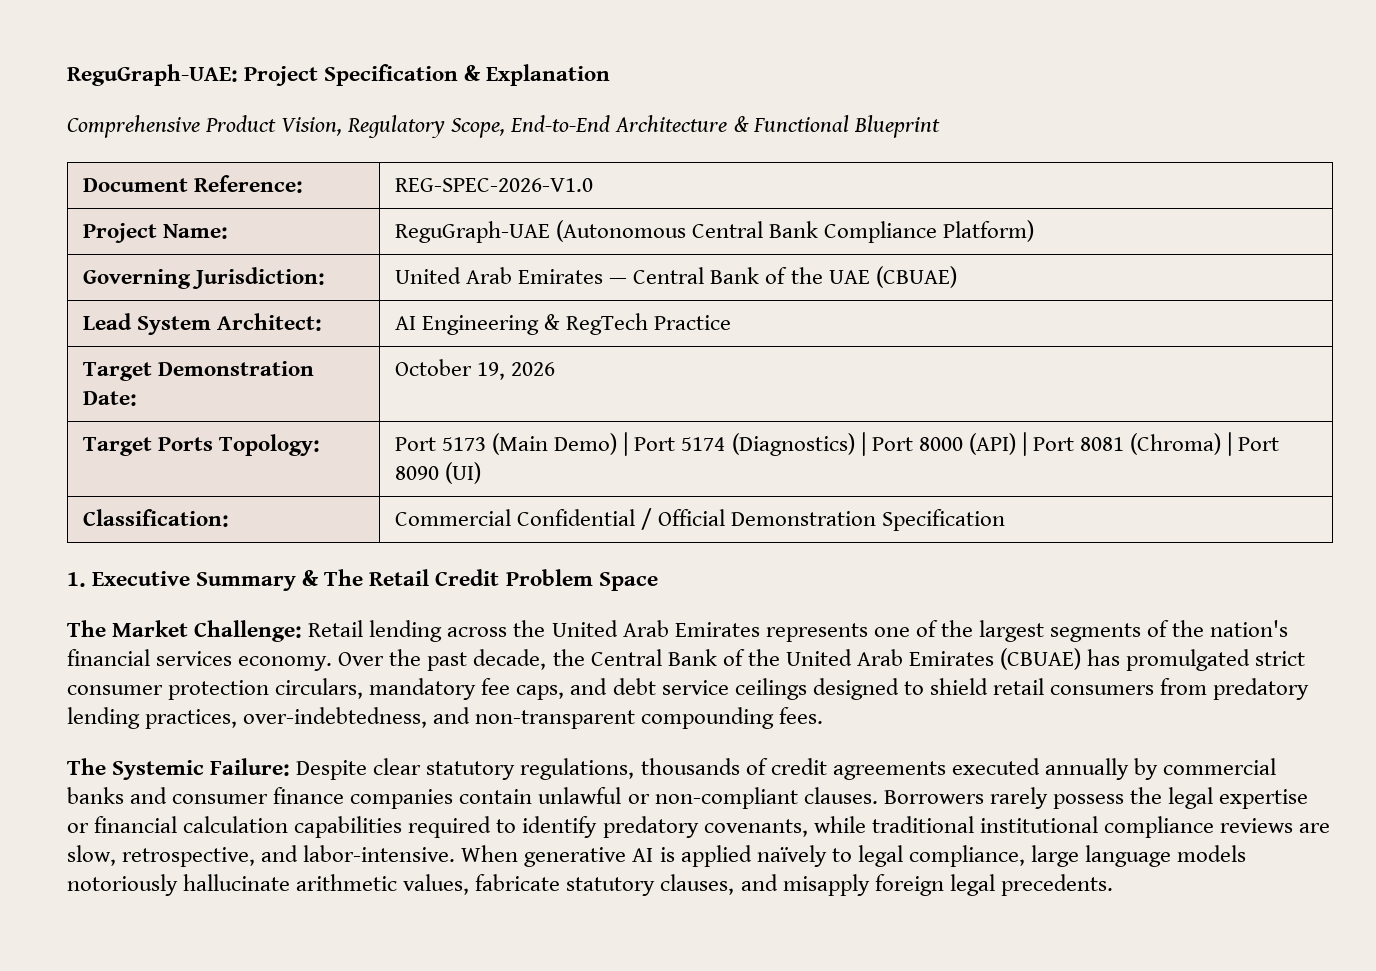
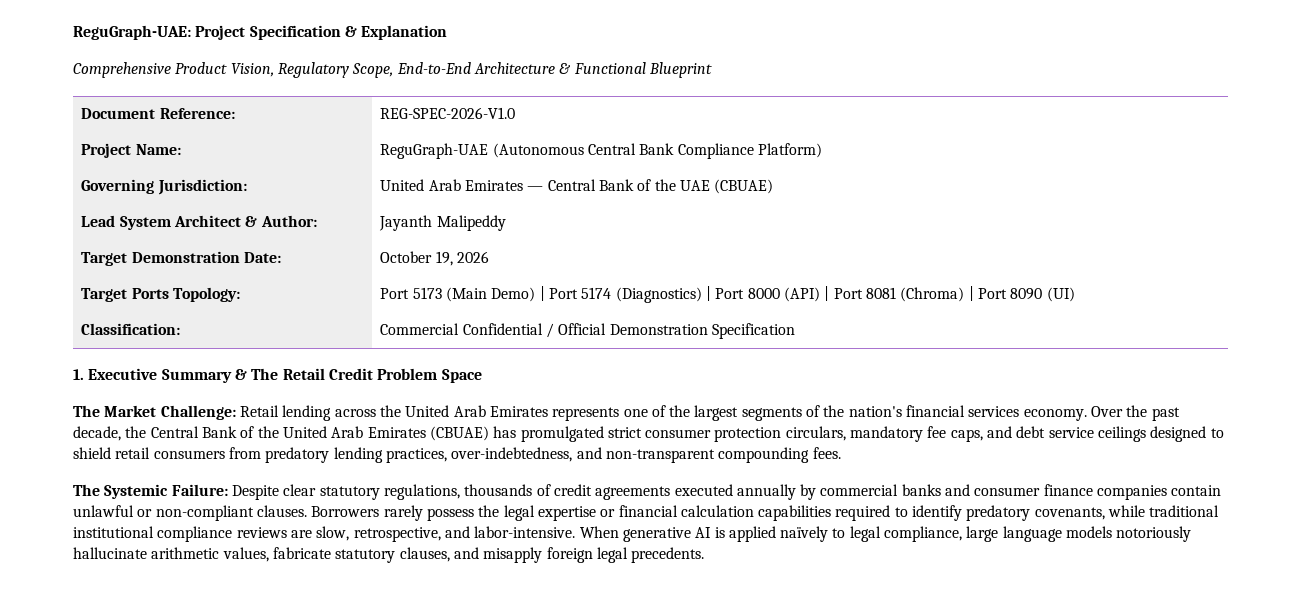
- Lead System Architect: | AI Engineering & RegTech Practice
+ Lead System Architect & Author: | Jayanth Malipeddy

